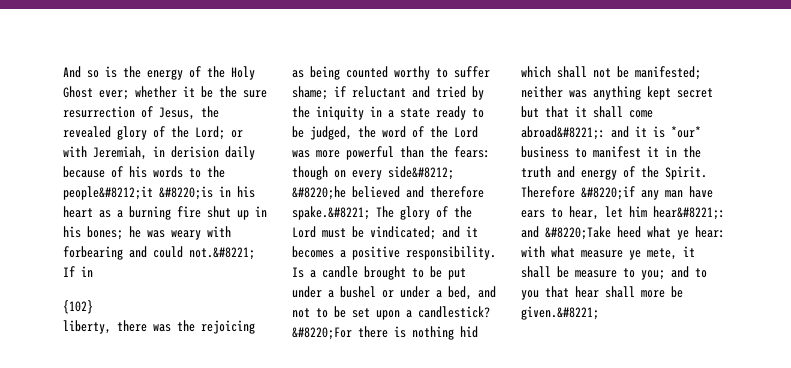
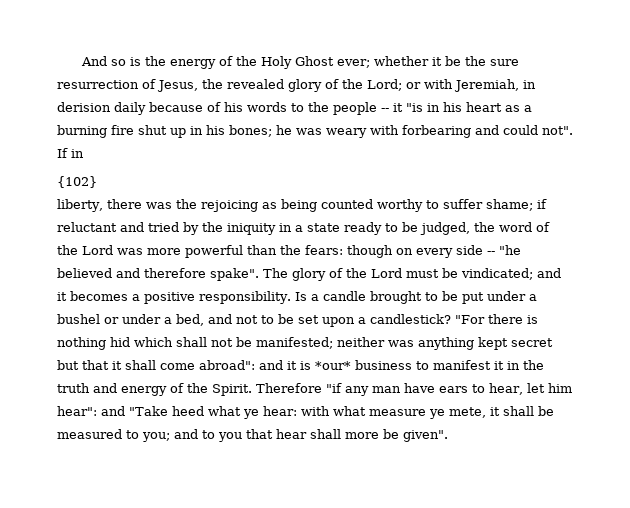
- And so is the energy of the Holy Ghost ever; whether it be the sure resurrection of Jesus, the revealed glory of the Lord; or with Jeremiah, in derision daily because of his words to the people&#8212;it &#8220;is in his heart as a burning fire shut up in his bones; he was weary with forbearing and could not.&#8221; If in
+ And so is the energy of the Holy Ghost ever; whether it be the sure resurrection of Jesus, the revealed glory of the Lord; or with Jeremiah, in derision daily because of his words to the people -- it "is in his heart as a burning fire shut up in his bones; he was weary with forbearing and could not". If in
- liberty, there was the rejoicing as being counted worthy to suffer shame; if reluctant and tried by the iniquity in a state ready to be judged, the word of the Lord was more powerful than the fears: though on every side&#8212; &#8220;he believed and therefore spake.&#8221; The glory of the Lord must be vindicated; and it becomes a positive responsibility.
+ liberty, there was the rejoicing as being counted worthy to suffer shame; if reluctant and tried by the iniquity in a state ready to be judged, the word of the Lord was more powerful than the fears: though on every side -- "he believed and therefore spake". The glory of the Lord must be vindicated; and it becomes a positive responsibility.
- &#8220;For there is nothing hid which shall not be manifested; neither was anything kept secret but that it shall come abroad&#8221;: and it is *our* business to manifest it in the truth and energy of the Spirit.
+ "For there is nothing hid which shall not be manifested; neither was anything kept secret but that it shall come abroad": and it is *our* business to manifest it in the truth and energy of the Spirit.
- Therefore &#8220;if any man have ears to hear, let him hear&#8221;: and &#8220;Take heed what ye hear: with what measure ye mete, it shall be measure to you; and to you that hear shall more be given.&#8221;
+ Therefore "if any man have ears to hear, let him hear": and "Take heed what ye hear: with what measure ye mete, it shall be measured to you; and to you that hear shall more be given".

